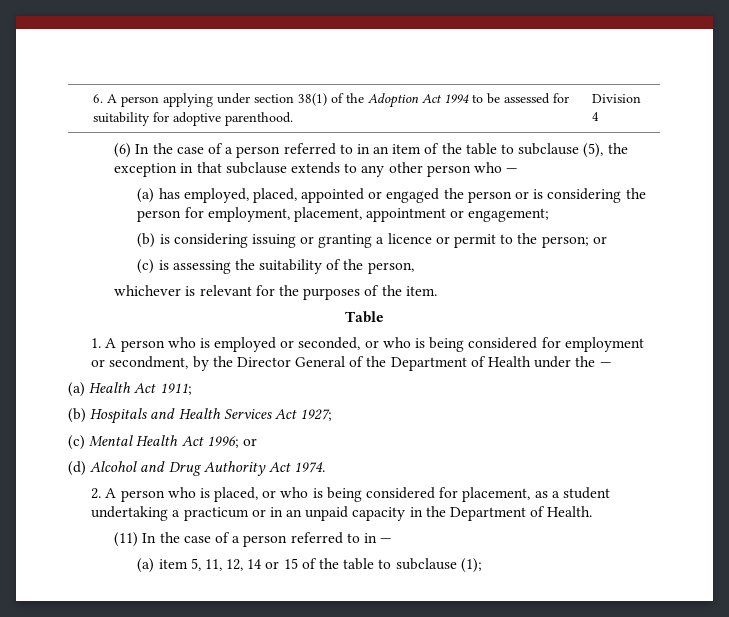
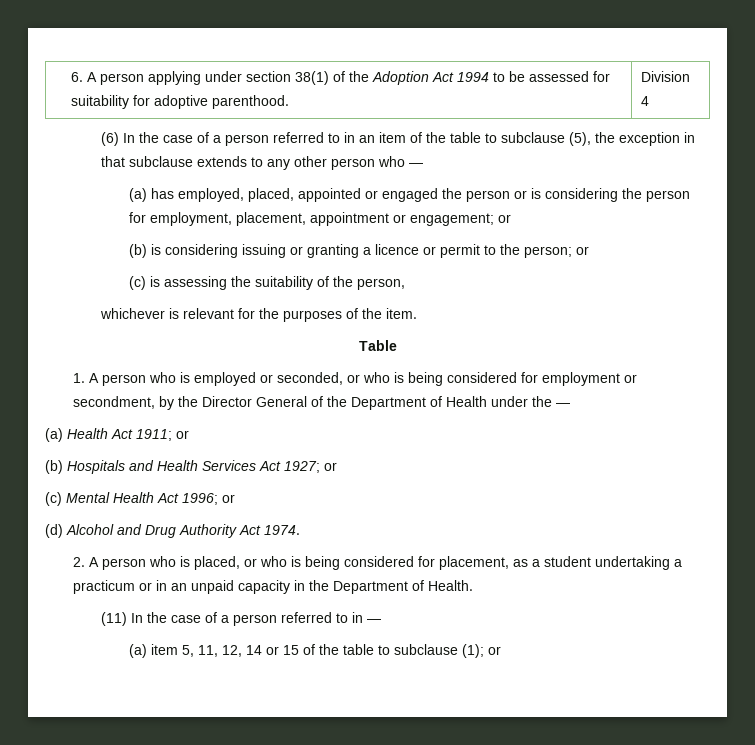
- (a) has employed, placed, appointed or engaged the person or is considering the person for employment, placement, appointment or engagement;
+ (a) has employed, placed, appointed or engaged the person or is considering the person for employment, placement, appointment or engagement; or
- (a) Health Act 1911;
+ (a) Health Act 1911; or
- (b) Hospitals and Health Services Act 1927;
+ (b) Hospitals and Health Services Act 1927; or
- (a) item 5, 11, 12, 14 or 15 of the table to subclause (1);
+ (a) item 5, 11, 12, 14 or 15 of the table to subclause (1); or

